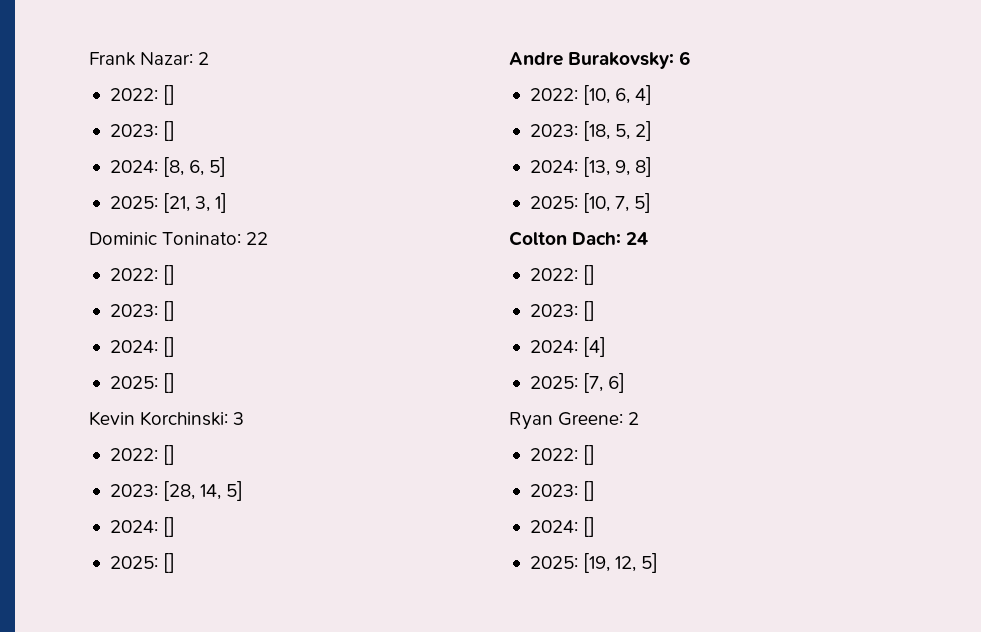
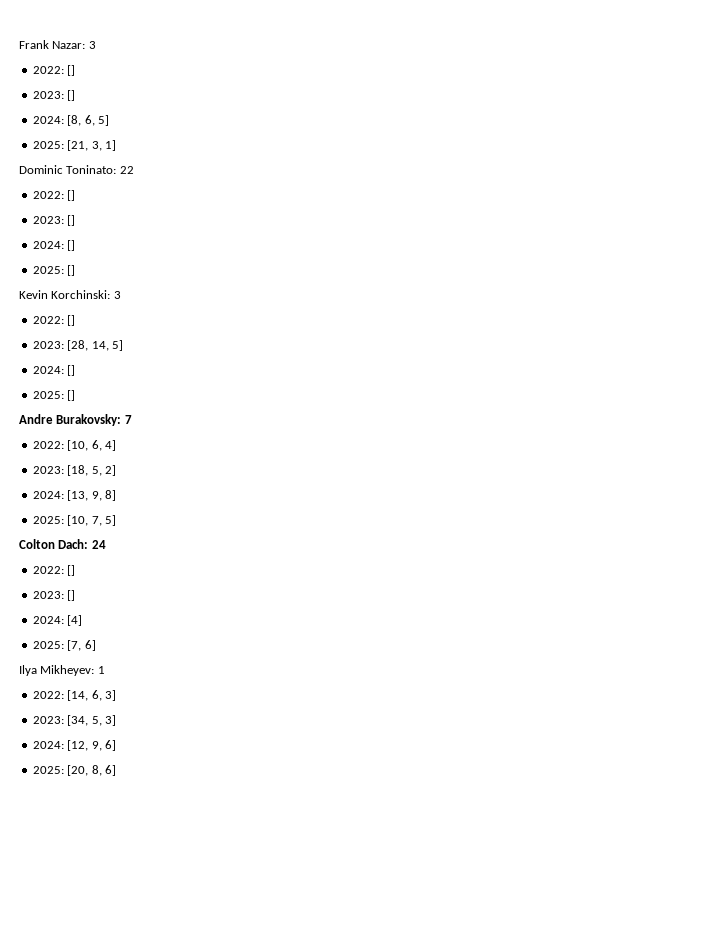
- Frank Nazar: 2
+ Frank Nazar: 3
- Andre Burakovsky: 6
+ Andre Burakovsky: 7
- Ryan Greene: 2
- 2022: []
- 2023: []
- 2024: []
- 2025: [19, 12, 5]
+ Ilya Mikheyev: 1
+ 2022: [14, 6, 3]
+ 2023: [34, 5, 3]
+ 2024: [12, 9, 6]
+ 2025: [20, 8, 6]

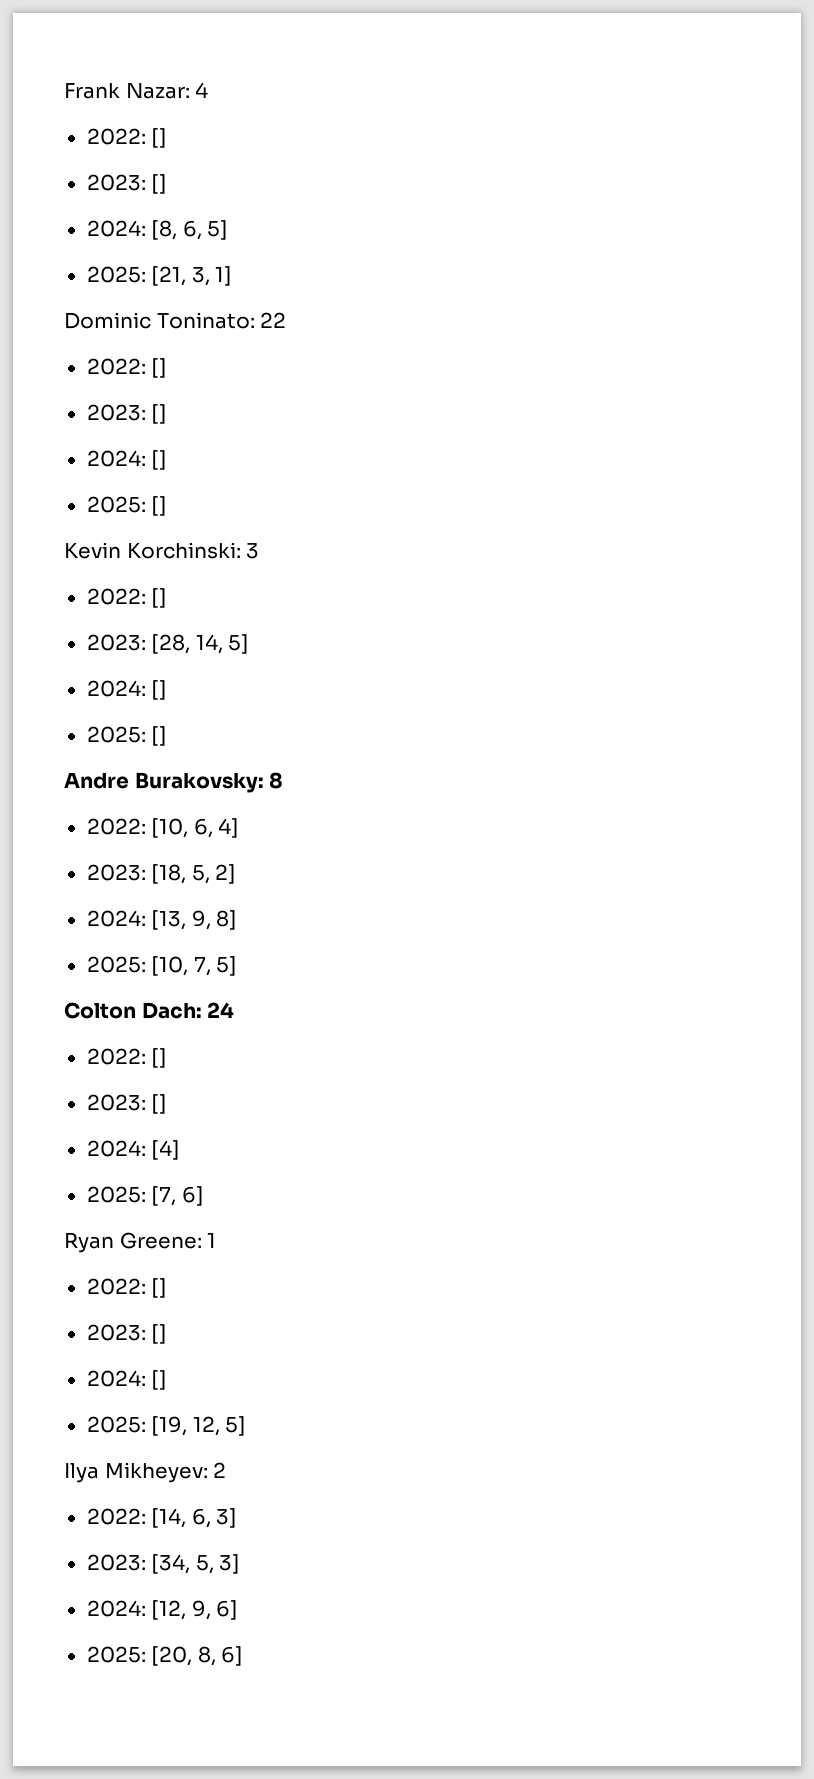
- Frank Nazar: 3
+ Frank Nazar: 4
- Andre Burakovsky: 7
+ Andre Burakovsky: 8
+ Ryan Greene: 1
+ 2022: []
+ 2023: []
+ 2024: []
+ 2025: [19, 12, 5]
- Ilya Mikheyev: 1
+ Ilya Mikheyev: 2

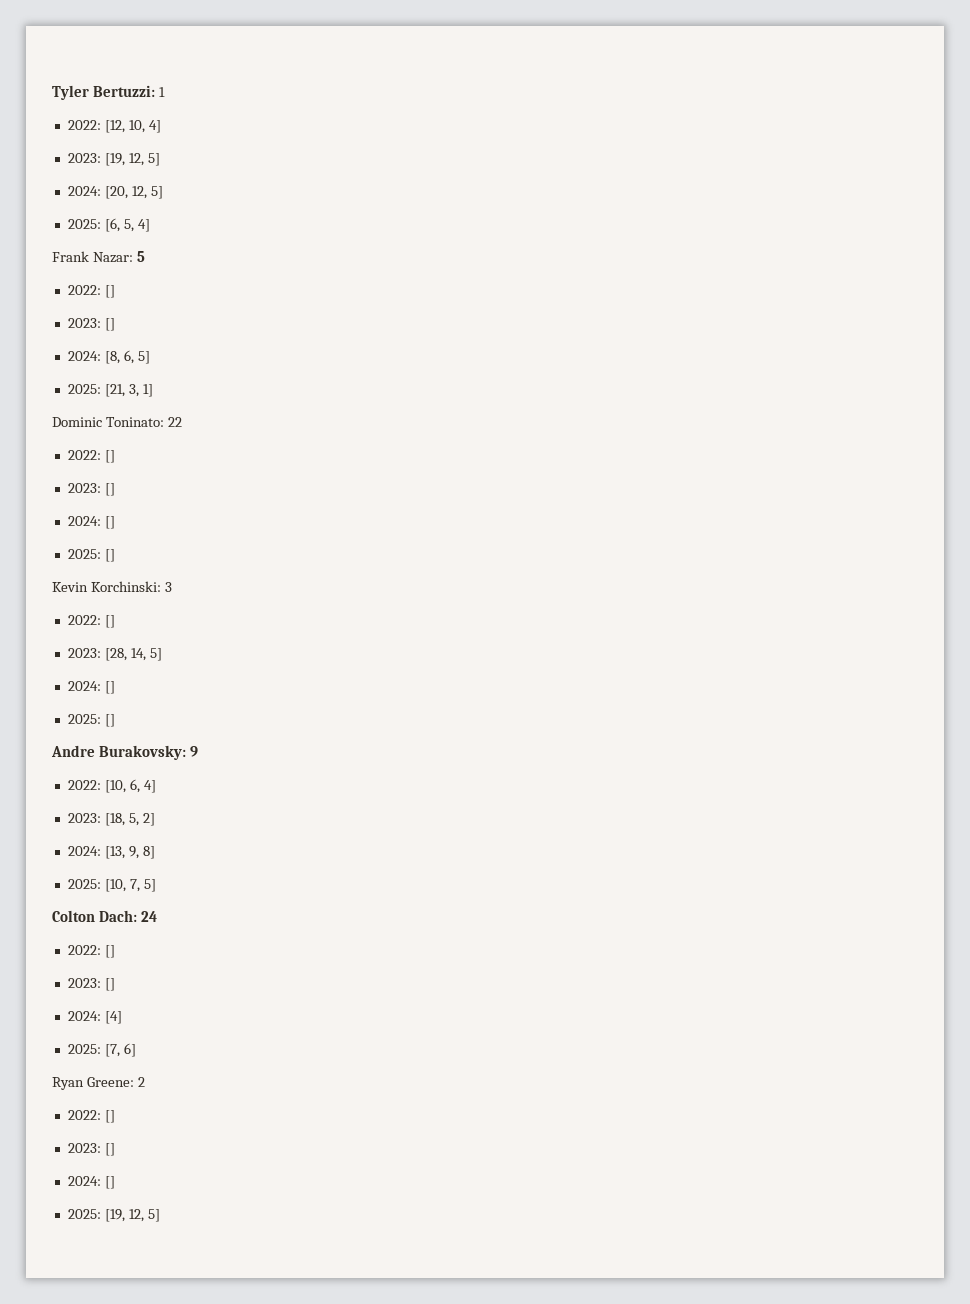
+ Tyler Bertuzzi: 1
+ 2022: [12, 10, 4]
+ 2023: [19, 12, 5]
+ 2024: [20, 12, 5]
+ 2025: [6, 5, 4]
- Frank Nazar: 4
+ Frank Nazar: 5
- Andre Burakovsky: 8
+ Andre Burakovsky: 9
- Ryan Greene: 1
+ Ryan Greene: 2
- Ilya Mikheyev: 2
- 2022: [14, 6, 3]
- 2023: [34, 5, 3]
- 2024: [12, 9, 6]
- 2025: [20, 8, 6]

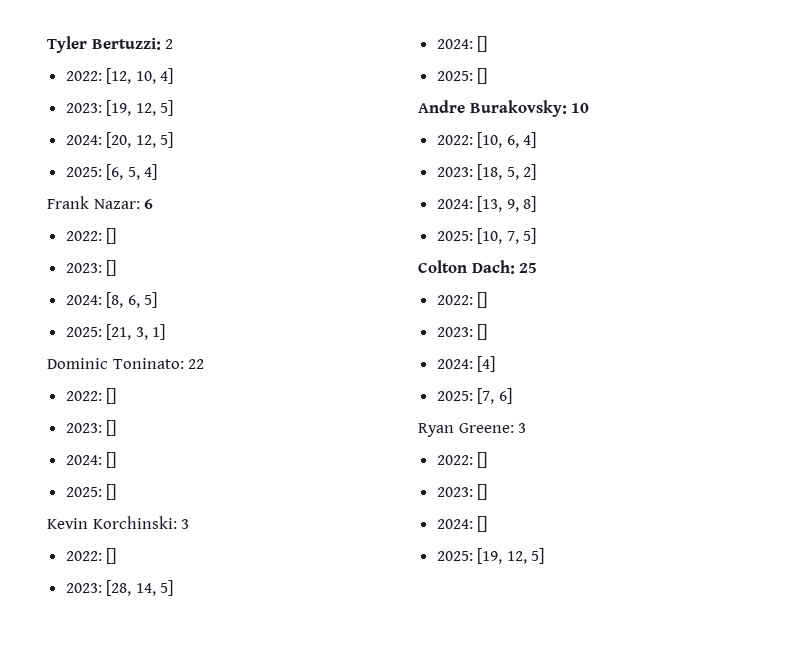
- Tyler Bertuzzi: 1
+ Tyler Bertuzzi: 2
- Frank Nazar: 5
+ Frank Nazar: 6
- Andre Burakovsky: 9
+ Andre Burakovsky: 10
- Colton Dach: 24
+ Colton Dach: 25
- Ryan Greene: 2
+ Ryan Greene: 3

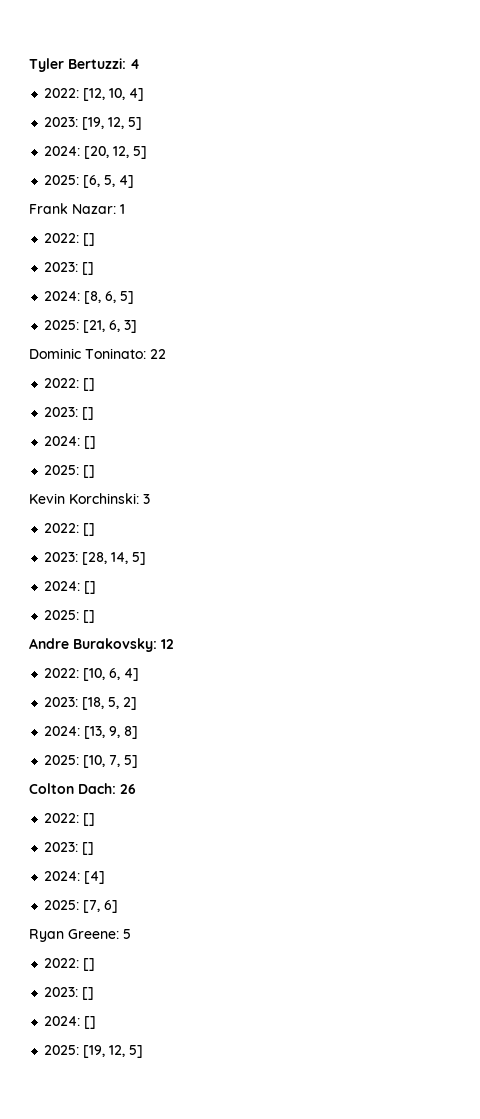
- Tyler Bertuzzi: 2
+ Tyler Bertuzzi: 4
- Frank Nazar: 6
+ Frank Nazar: 1
- 2025: [21, 3, 1]
+ 2025: [21, 6, 3]
- Andre Burakovsky: 10
+ Andre Burakovsky: 12
- Colton Dach: 25
+ Colton Dach: 26
- Ryan Greene: 3
+ Ryan Greene: 5

